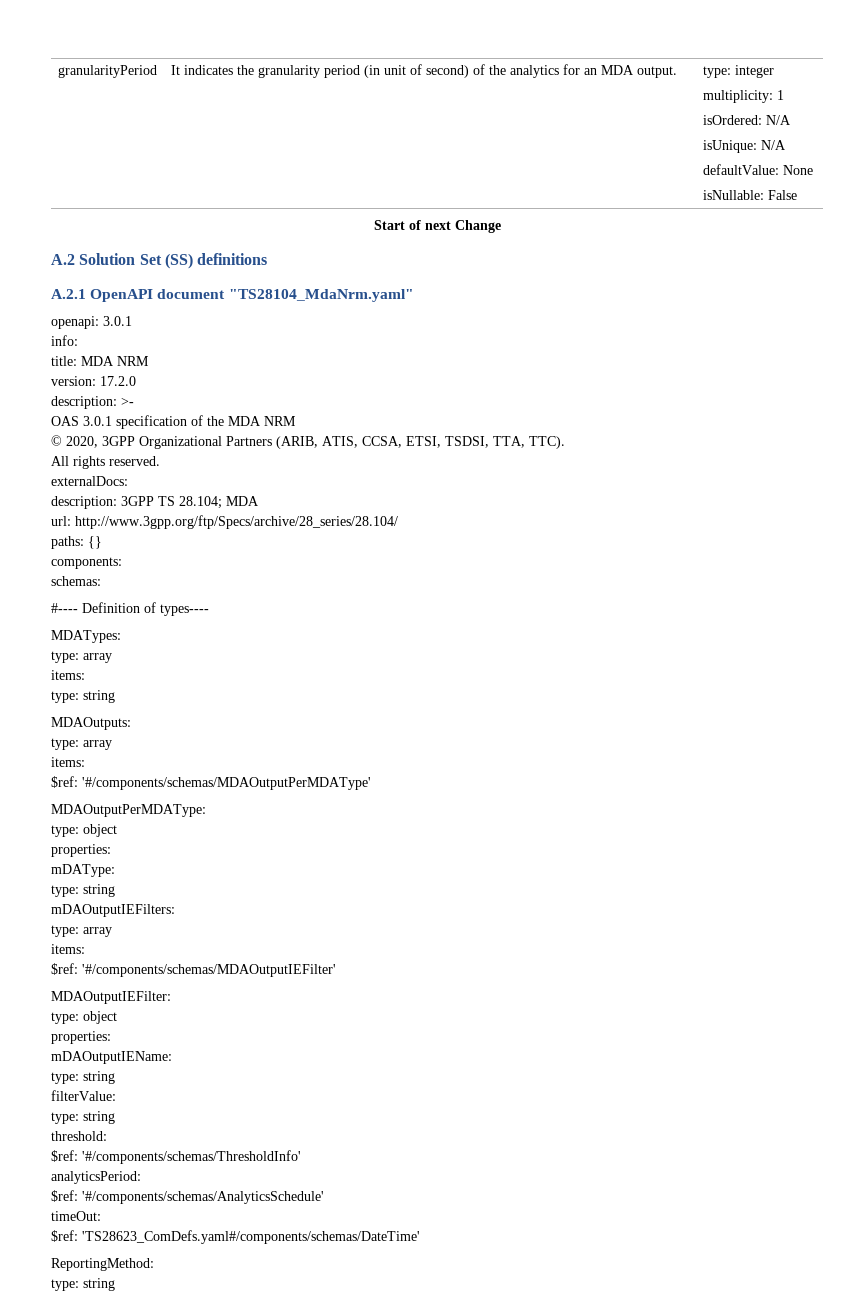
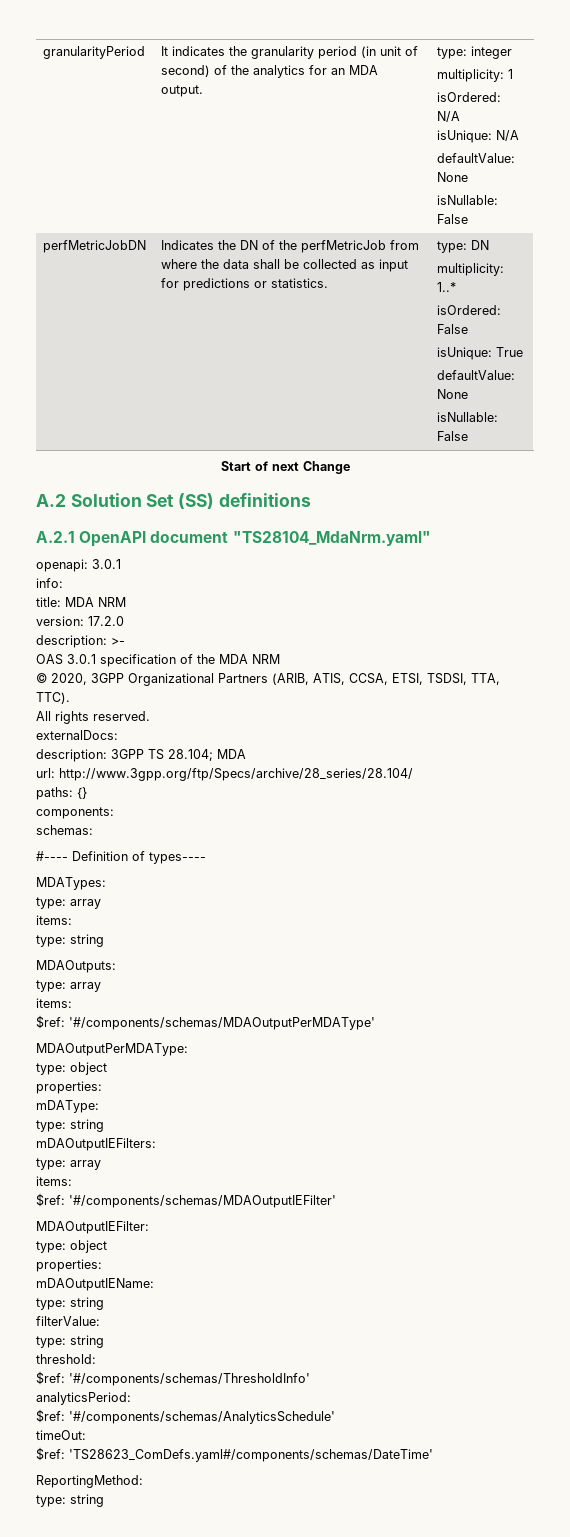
+ perfMetricJobDN | Indicates the DN of the perfMetricJob from where the data shall be collected as input for predictions or statistics. | type: DN
+ multiplicity: 1..*
+ isOrdered: False
+ isUnique: True
+ defaultValue: None
+ isNullable: False

